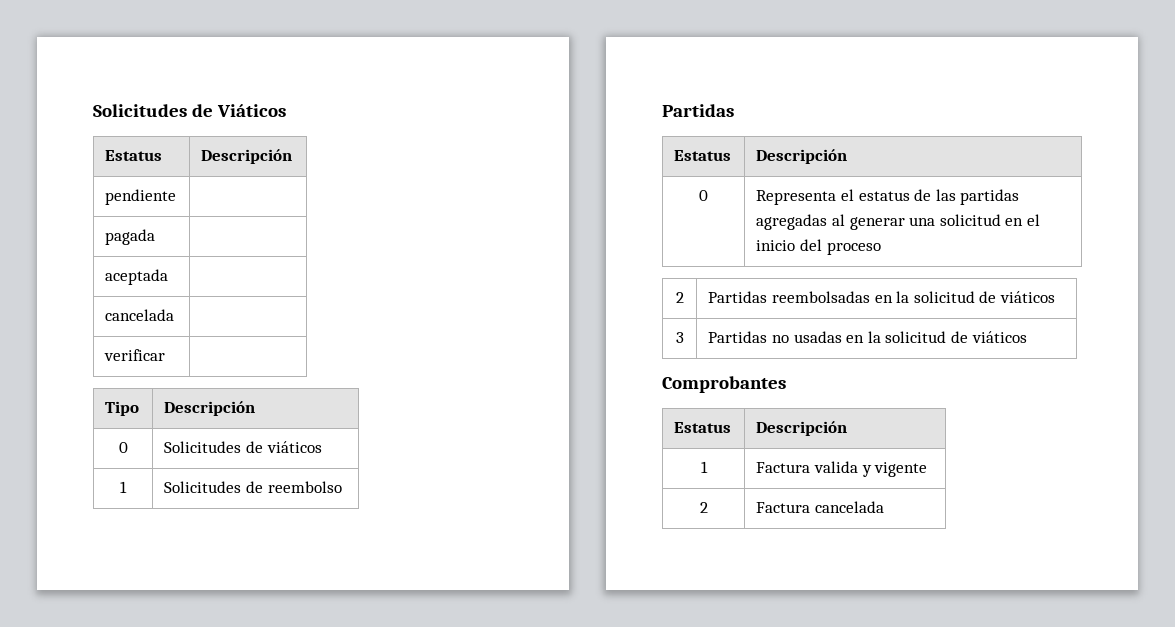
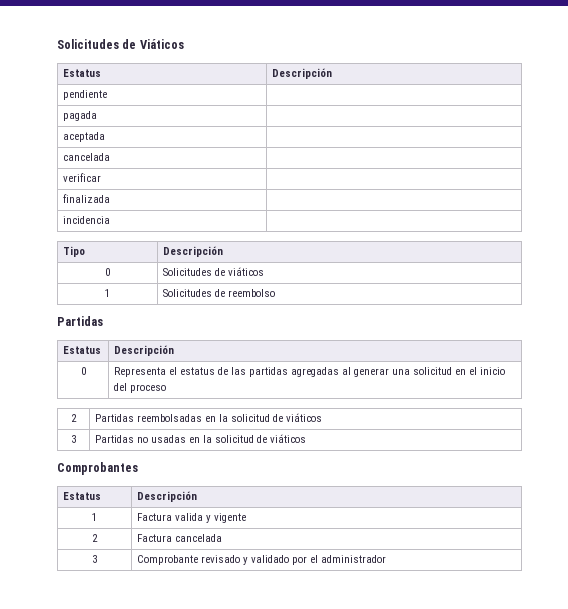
+ finalizada |
+ incidencia |
+ 3 | Comprobante revisado y validado por el administrador

